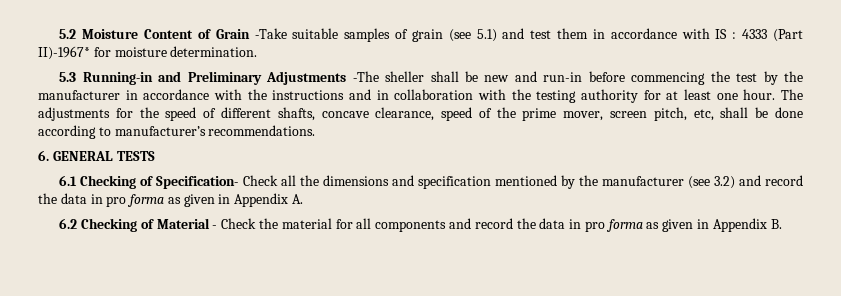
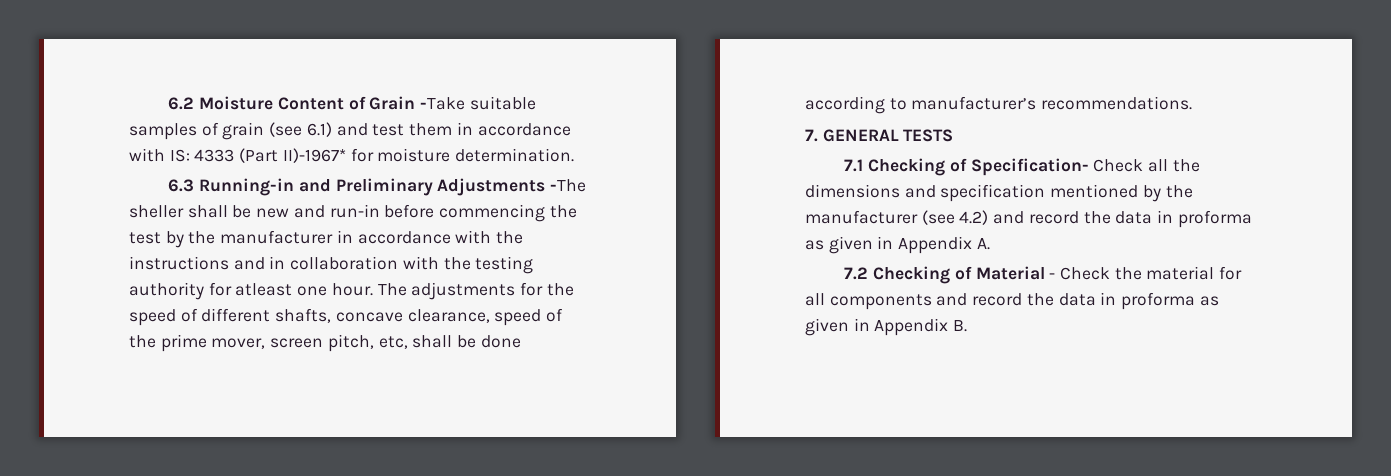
- 5.2 Moisture Content of Grain -Take suitable samples of grain (see 5.1) and test them in accordance with IS : 4333 (Part II)-1967* for moisture determination.
+ 6.2 Moisture Content of Grain -Take suitable samples of grain (see 6.1) and test them in accordance with IS: 4333 (Part II)-1967* for moisture determination.
- 5.3 Running-in and Preliminary Adjustments -The sheller shall be new and run-in before commencing the test by the manufacturer in accordance with the instructions and in collaboration with the testing authority for at least one hour.
+ 6.3 Running-in and Preliminary Adjustments -The sheller shall be new and run-in before commencing the test by the manufacturer in accordance with the instructions and in collaboration with the testing authority for atleast one hour.
- 6. GENERAL TESTS
+ 7. GENERAL TESTS
- 6.1 Checking of Specification- Check all the dimensions and specification mentioned by the manufacturer (see 3.2) and record the data in pro forma as given in Appendix A.
+ 7.1 Checking of Specification- Check all the dimensions and specification mentioned by the manufacturer (see 4.2) and record the data in proforma as given in Appendix A.
- 6.2 Checking of Material - Check the material for all components and record the data in pro forma as given in Appendix B.
+ 7.2 Checking of Material - Check the material for all components and record the data in proforma as given in Appendix B.

